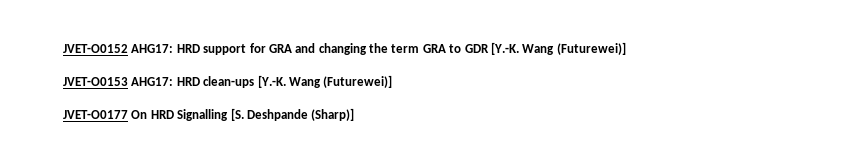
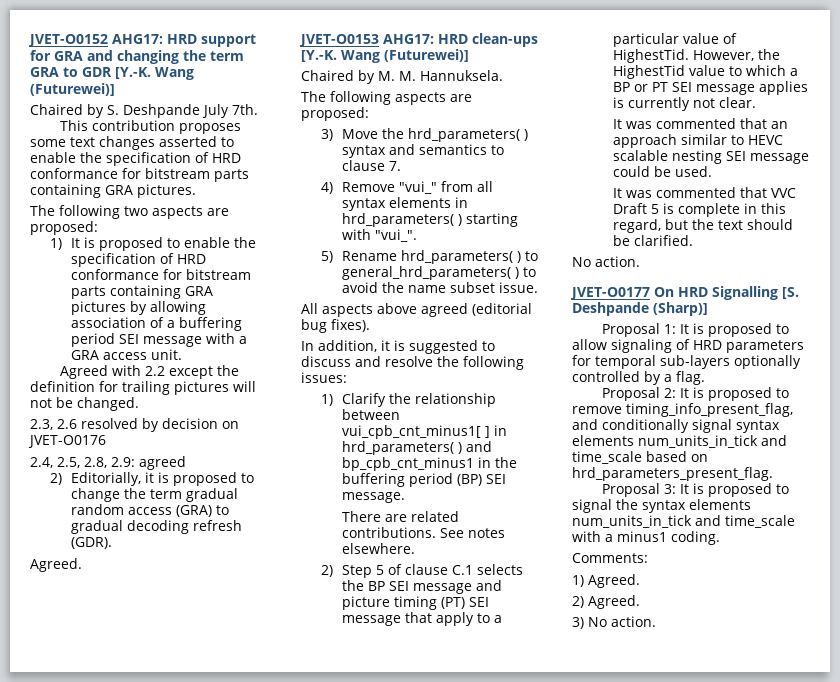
+ Chaired by S. Deshpande July 7th.
+ This contribution proposes some text changes asserted to enable the specification of HRD conformance for bitstream parts containing GRA pictures.
+ The following two aspects are proposed:
+ 1) It is proposed to enable the specification of HRD conformance for bitstream parts containing GRA pictures by allowing association of a buffering period SEI message with a GRA access unit.
+ Agreed with 2.2 except the definition for trailing pictures will not be changed.
+ 2.3, 2.6 resolved by decision on JVET-O0176
+ 2.4, 2.5, 2.8, 2.9: agreed
+ 2) Editorially, it is proposed to change the term gradual random access (GRA) to gradual decoding refresh (GDR).
+ Agreed.
+ Chaired by M. M. Hannuksela.
+ The following aspects are proposed:
+ 3) Move the hrd_parameters( ) syntax and semantics to clause 7.
+ 4) Remove "vui_" from all syntax elements in hrd_parameters( ) starting with "vui_".
+ 5) Rename hrd_parameters( ) to general_hrd_parameters( ) to avoid the name subset issue.
+ All aspects above agreed (editorial bug fixes).
+ In addition, it is suggested to discuss and resolve the following issues:
+ 1) Clarify the relationship between vui_cpb_cnt_minus1[ ] in hrd_parameters( ) and bp_cpb_cnt_minus1 in the buffering period (BP) SEI message.
+ There are related contributions. See notes elsewhere.
+ 2) Step 5 of clause C.1 selects the BP SEI message and picture timing (PT) SEI message that apply to a particular value of HighestTid. However, the HighestTid value to which a BP or PT SEI message applies is currently not clear.
+ It was commented that an approach similar to HEVC scalable nesting SEI message could be used.
+ It was commented that VVC Draft 5 is complete in this regard, but the text should be clarified.
+ No action.
+ Proposal 1: It is proposed to allow signaling of HRD parameters for temporal sub-layers optionally controlled by a flag.
+ Proposal 2: It is proposed to remove timing_info_present_flag, and conditionally signal syntax elements num_units_in_tick and time_scale based on hrd_parameters_present_flag.
+ Proposal 3: It is proposed to signal the syntax elements num_units_in_tick and time_scale with a minus1 coding.
+ Comments:
+ 1) Agreed.
+ 2) Agreed.
+ 3) No action.

